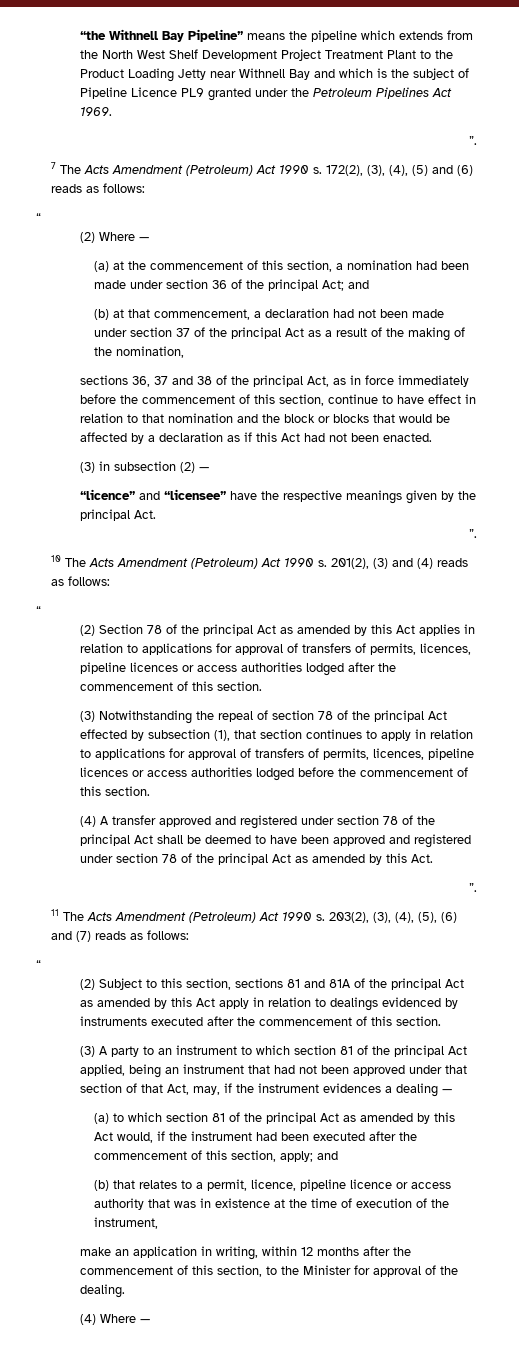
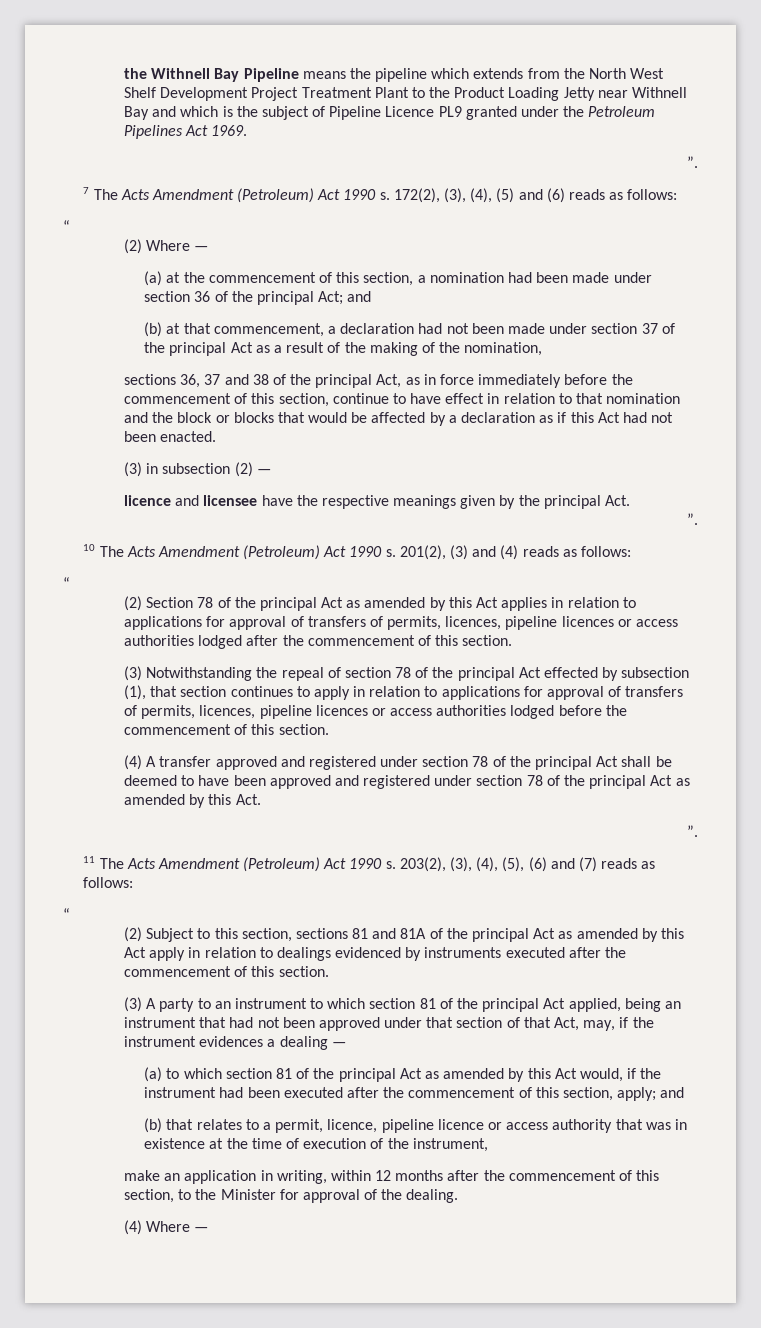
- “the Withnell Bay Pipeline” means the pipeline which extends from the North West Shelf Development Project Treatment Plant to the Product Loading Jetty near Withnell Bay and which is the subject of Pipeline Licence PL9 granted under the Petroleum Pipelines Act 1969.
+ the Withnell Bay Pipeline means the pipeline which extends from the North West Shelf Development Project Treatment Plant to the Product Loading Jetty near Withnell Bay and which is the subject of Pipeline Licence PL9 granted under the Petroleum Pipelines Act 1969.
- “licence” and “licensee” have the respective meanings given by the principal Act.
+ licence and licensee have the respective meanings given by the principal Act.

